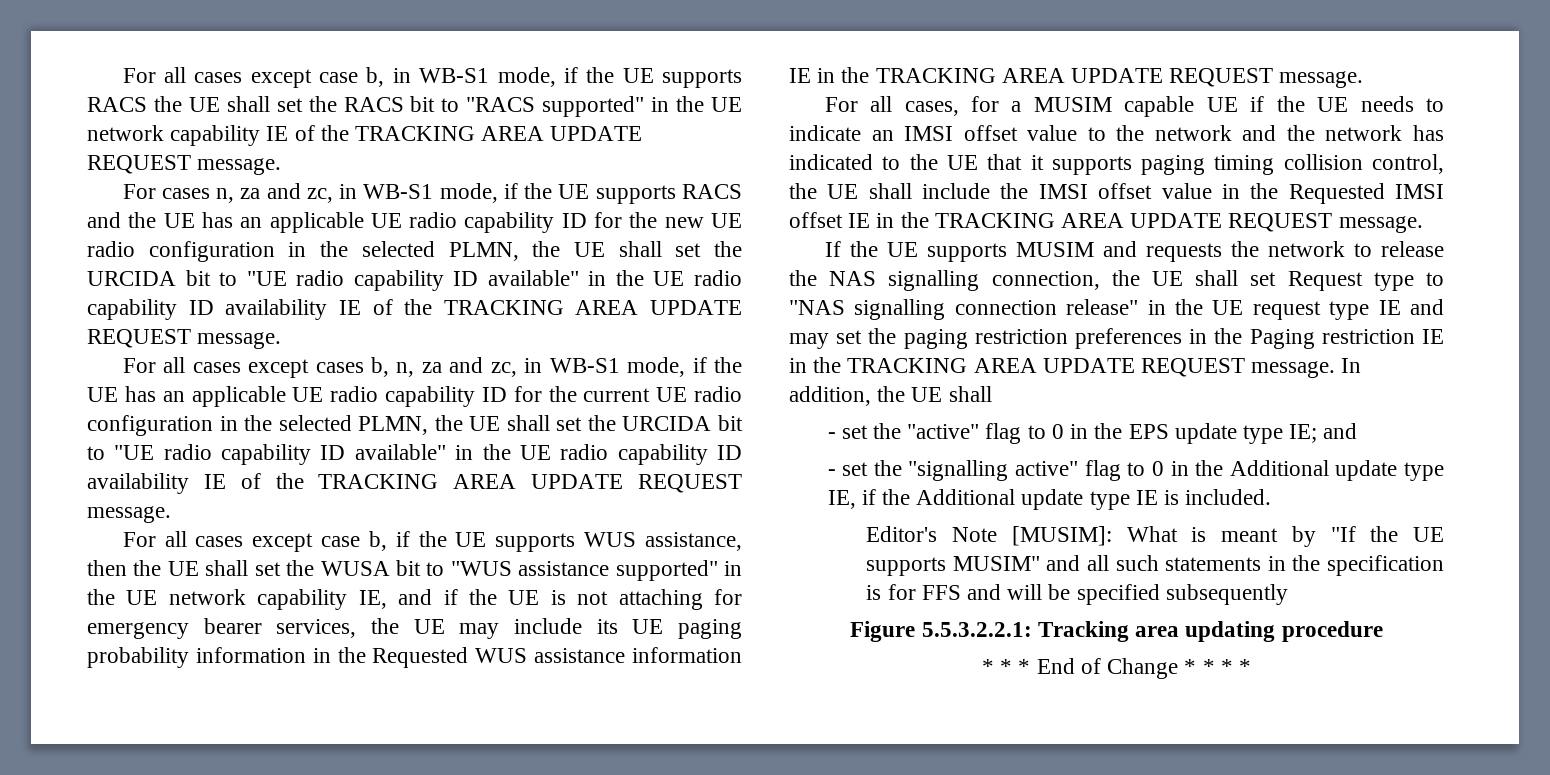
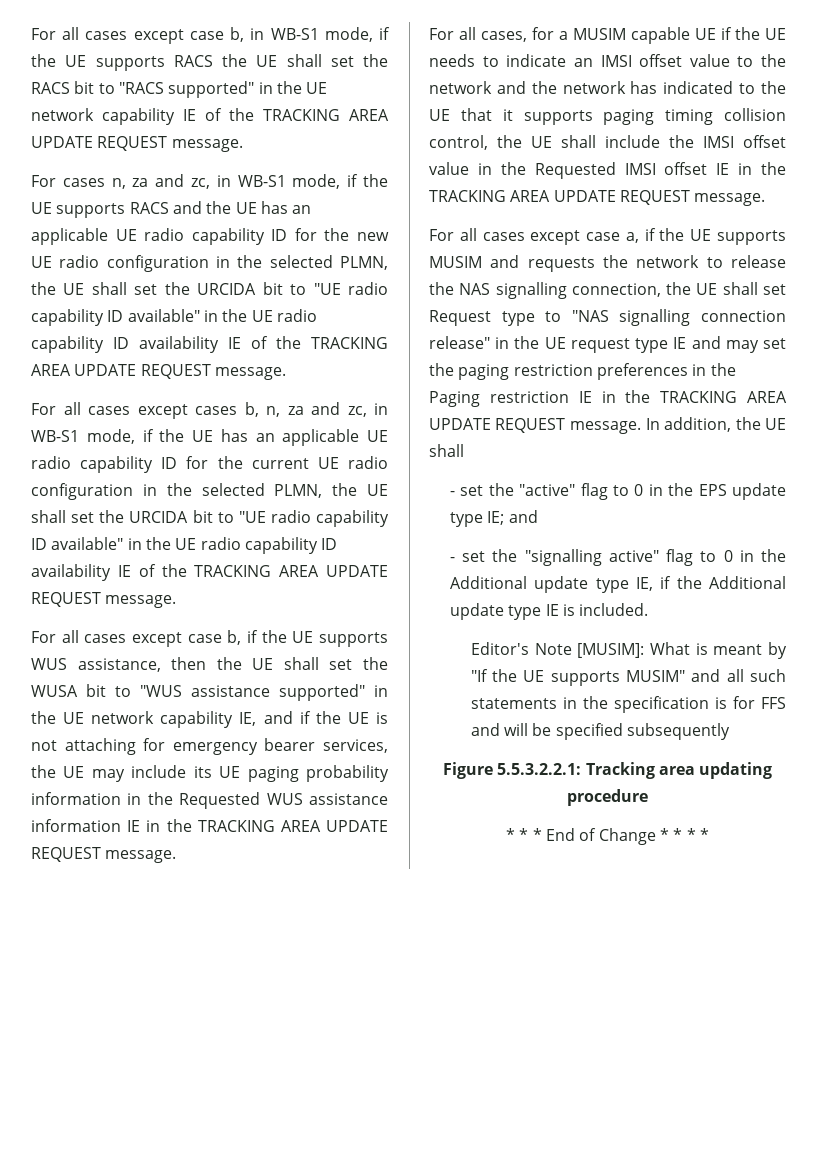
- If the UE supports MUSIM and requests the network to release the NAS signalling connection, the UE shall set Request type to "NAS signalling connection release" in the UE request type IE and may set the paging restriction preferences in the Paging restriction IE in the TRACKING AREA UPDATE REQUEST message.
+ For all cases except case a, if the UE supports MUSIM and requests the network to release the NAS signalling connection, the UE shall set Request type to "NAS signalling connection release" in the UE request type IE and may set the paging restriction preferences in the Paging restriction IE in the TRACKING AREA UPDATE REQUEST message.

